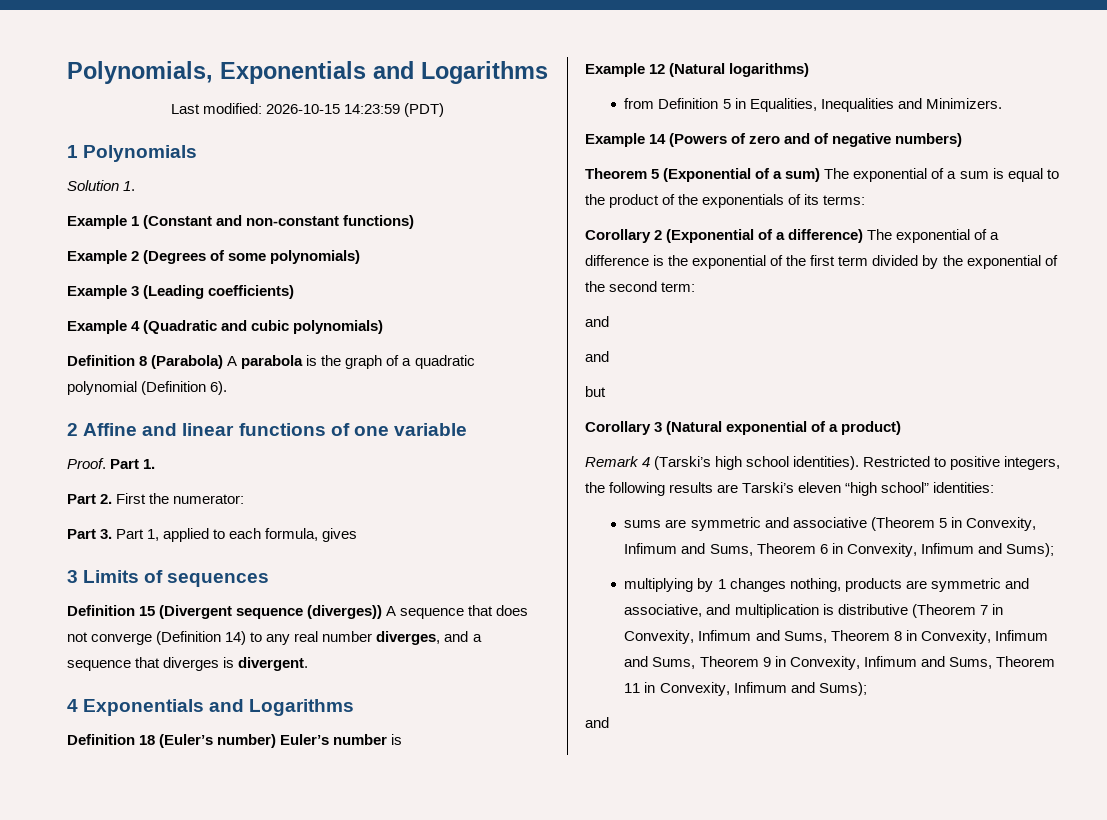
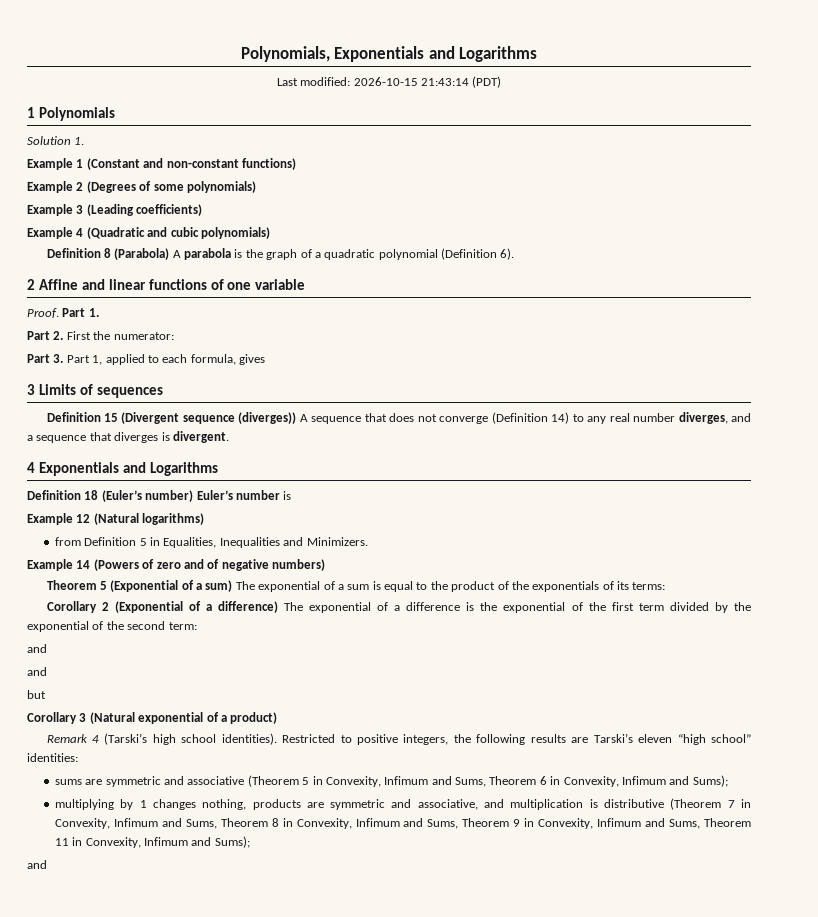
- Last modified: 2026-10-15 14:23:59 (PDT)
+ Last modified: 2026-10-15 21:43:14 (PDT)

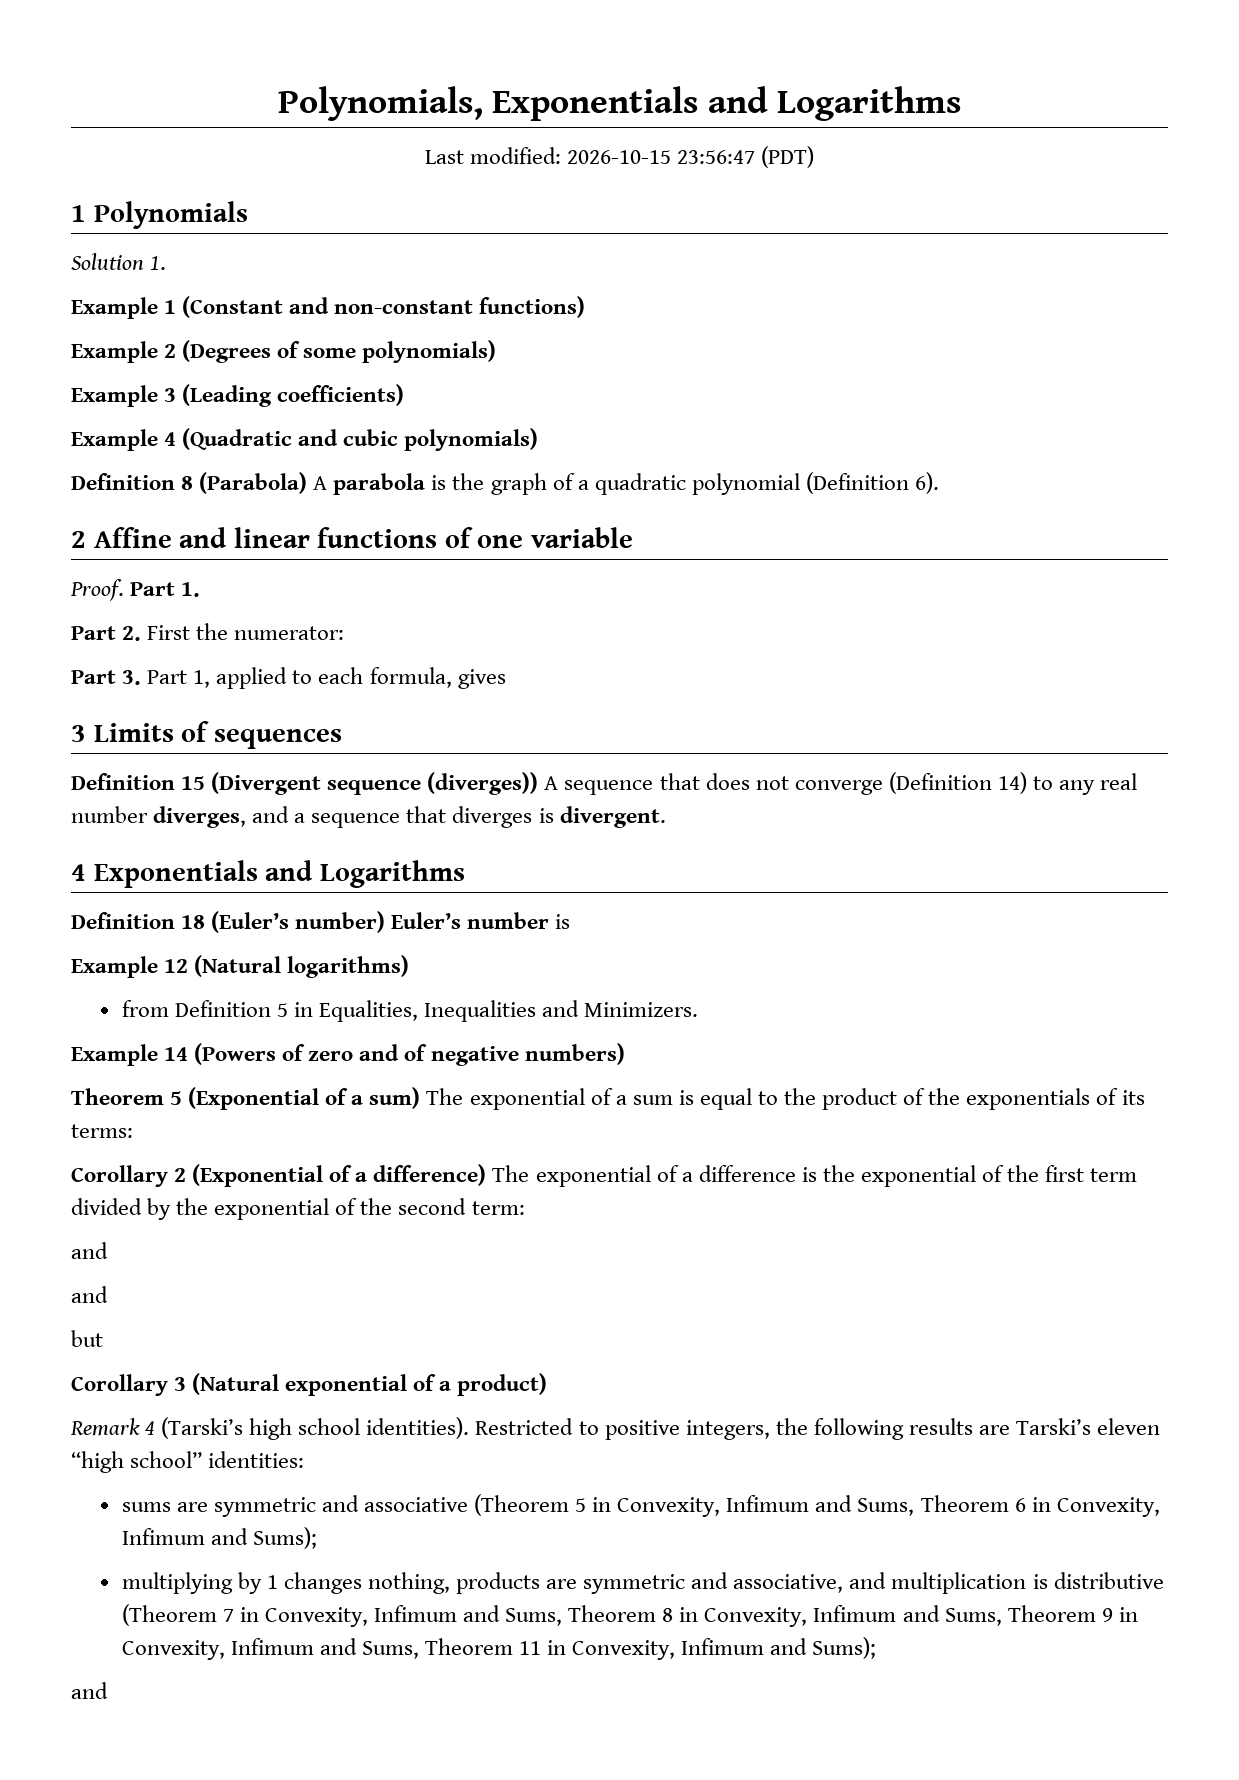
- Last modified: 2026-10-15 21:43:14 (PDT)
+ Last modified: 2026-10-15 23:56:47 (PDT)

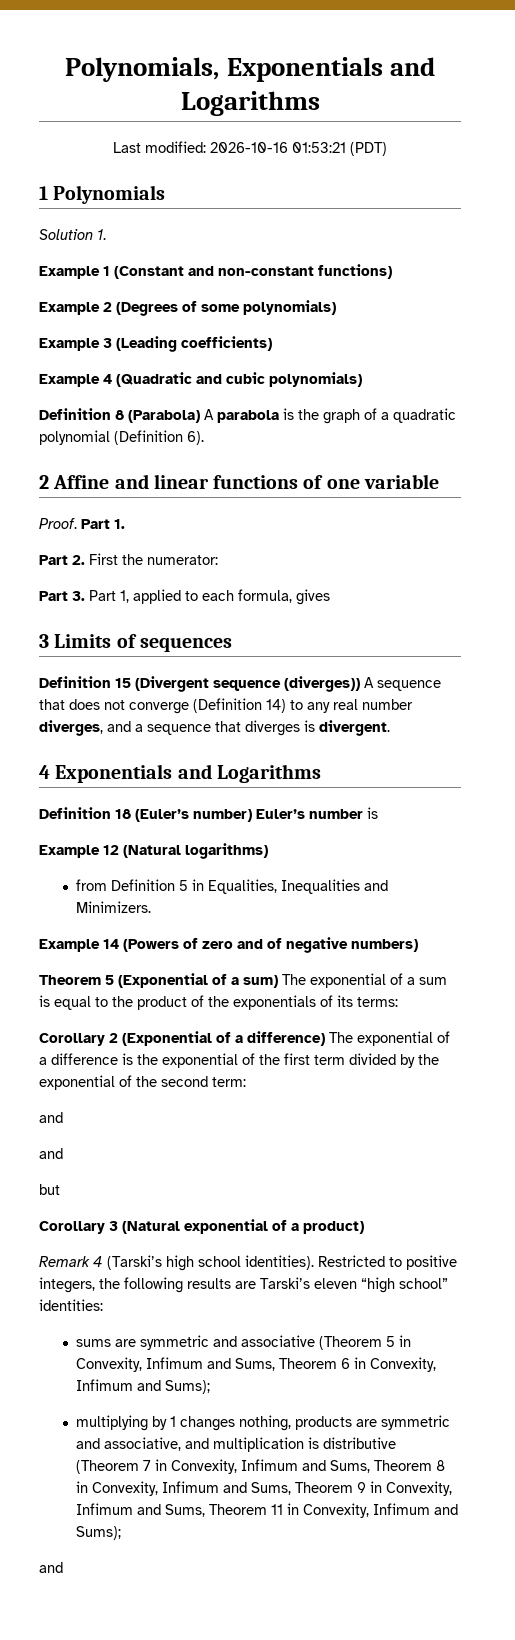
- Last modified: 2026-10-15 23:56:47 (PDT)
+ Last modified: 2026-10-16 01:53:21 (PDT)

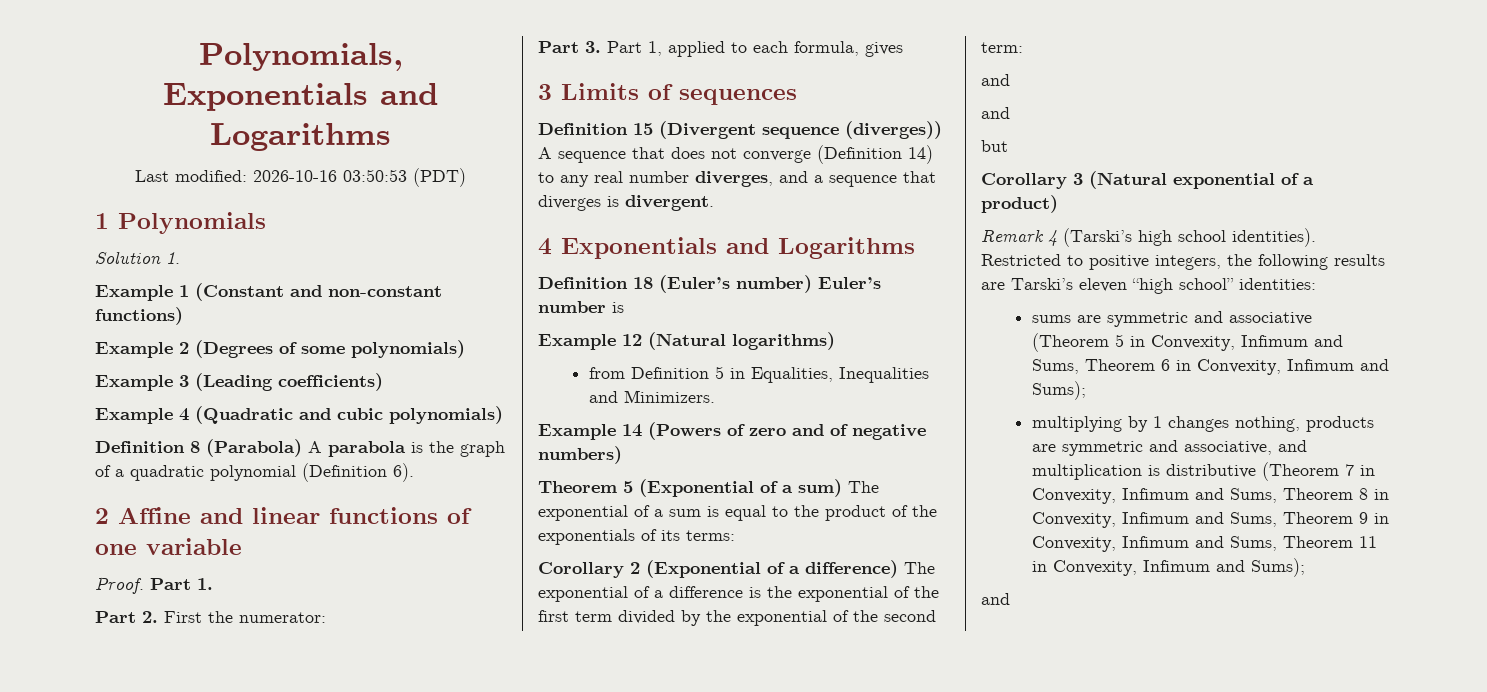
- Last modified: 2026-10-16 01:53:21 (PDT)
+ Last modified: 2026-10-16 03:50:53 (PDT)

